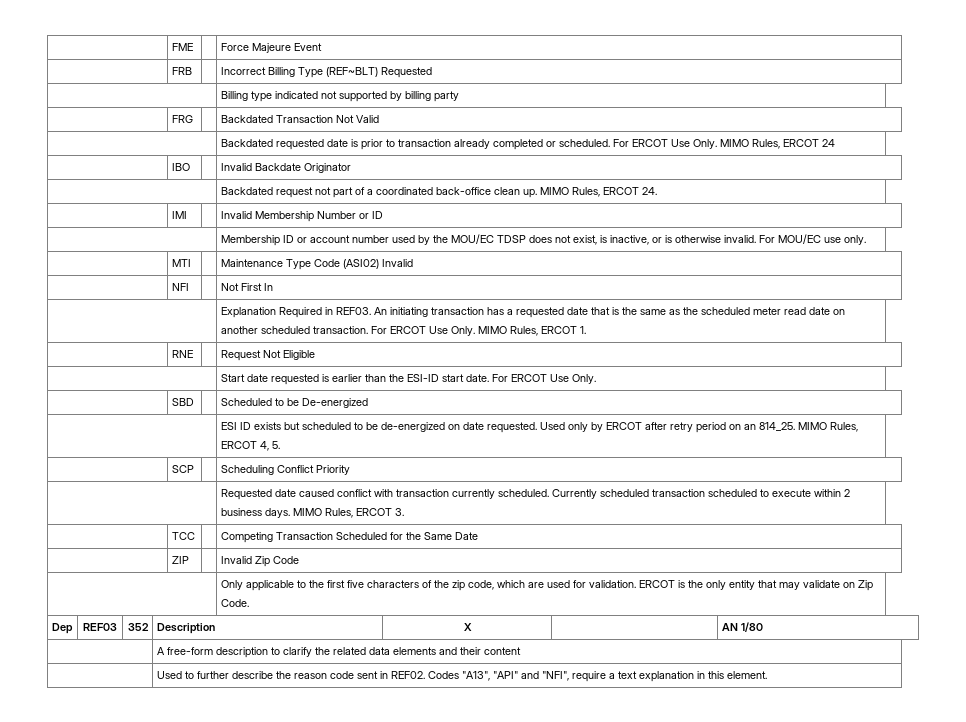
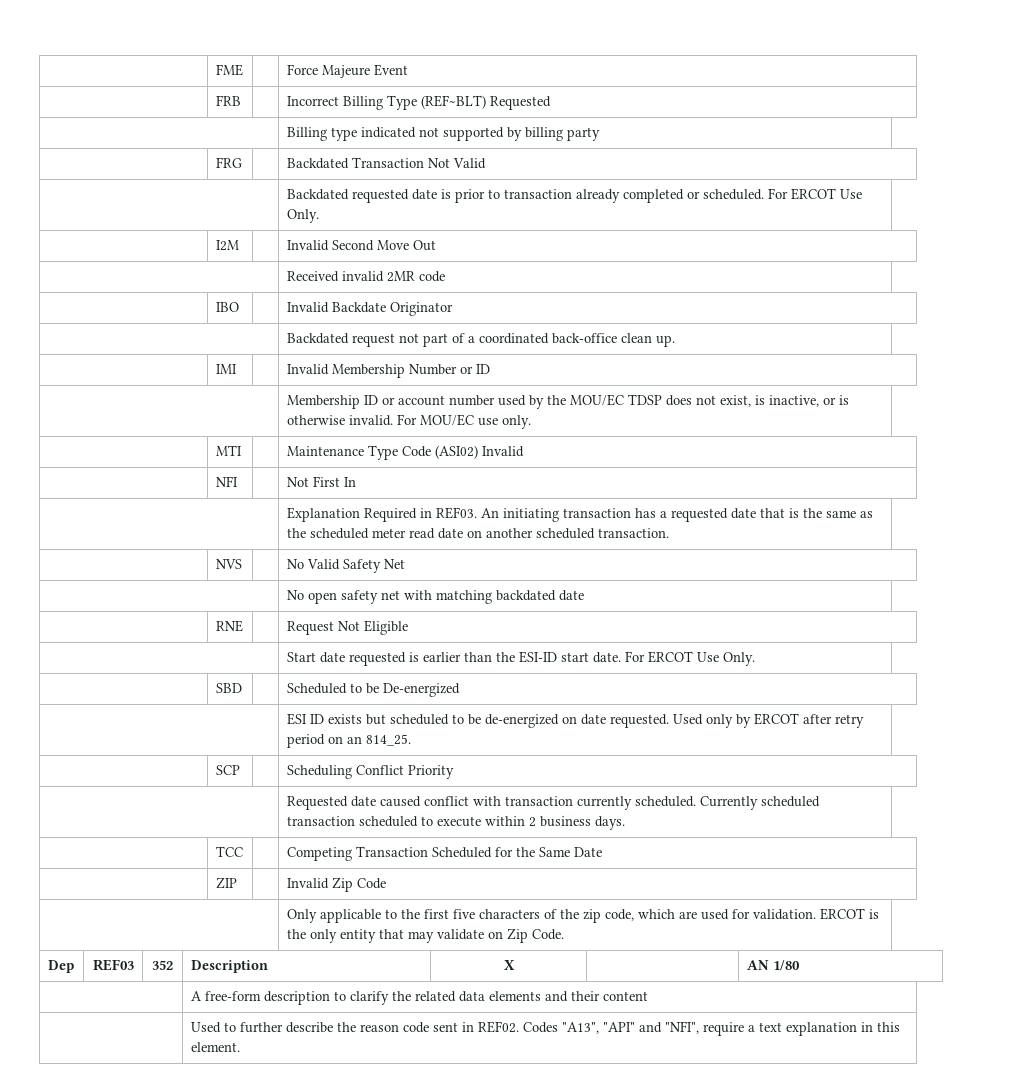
- | Backdated requested date is prior to transaction already completed or scheduled. For ERCOT Use Only. MIMO Rules, ERCOT 24
+ | Backdated requested date is prior to transaction already completed or scheduled. For ERCOT Use Only.
+ | I2M | | Invalid Second Move Out
+ | Received invalid 2MR code
- | Backdated request not part of a coordinated back-office clean up. MIMO Rules, ERCOT 24.
+ | Backdated request not part of a coordinated back-office clean up.
- | Explanation Required in REF03. An initiating transaction has a requested date that is the same as the scheduled meter read date on another scheduled transaction. For ERCOT Use Only. MIMO Rules, ERCOT 1.
+ | Explanation Required in REF03. An initiating transaction has a requested date that is the same as the scheduled meter read date on another scheduled transaction.
+ | NVS | | No Valid Safety Net
+ | No open safety net with matching backdated date
- | ESI ID exists but scheduled to be de-energized on date requested. Used only by ERCOT after retry period on an 814_25. MIMO Rules, ERCOT 4, 5.
+ | ESI ID exists but scheduled to be de-energized on date requested. Used only by ERCOT after retry period on an 814_25.
- | Requested date caused conflict with transaction currently scheduled. Currently scheduled transaction scheduled to execute within 2 business days. MIMO Rules, ERCOT 3.
+ | Requested date caused conflict with transaction currently scheduled. Currently scheduled transaction scheduled to execute within 2 business days.

